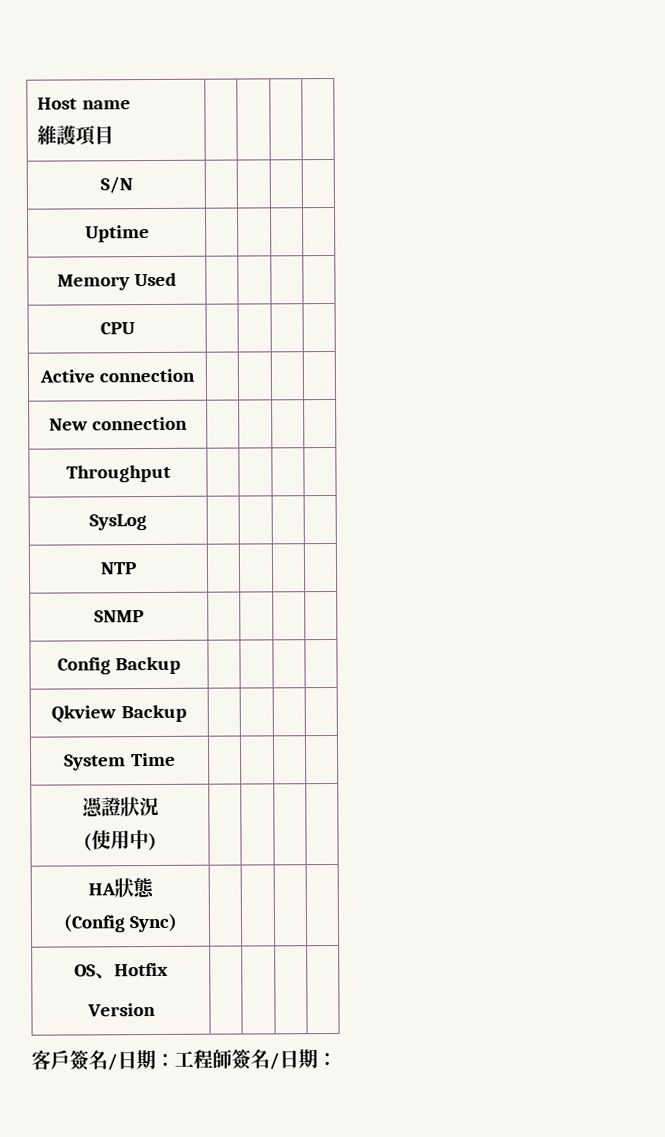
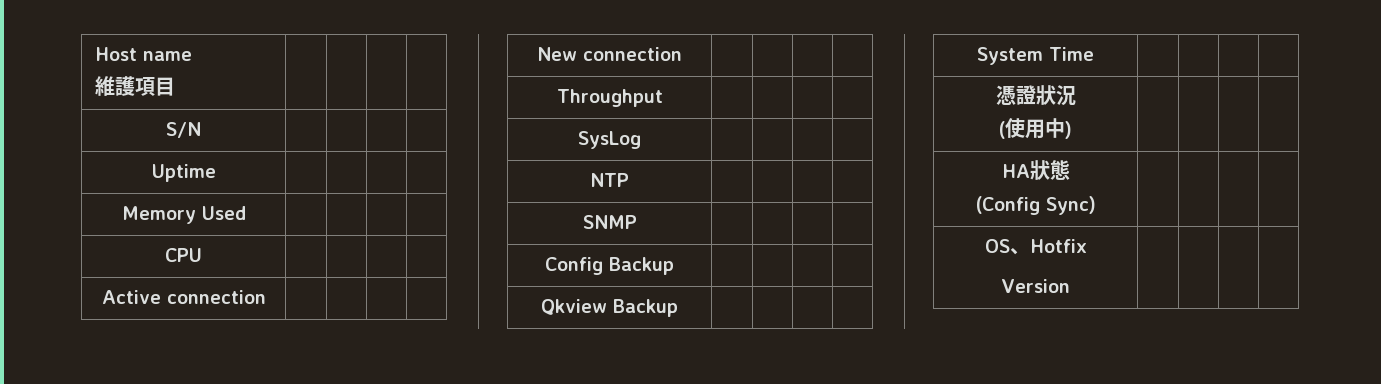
- 客戶簽名/日期：工程師簽名/日期：

